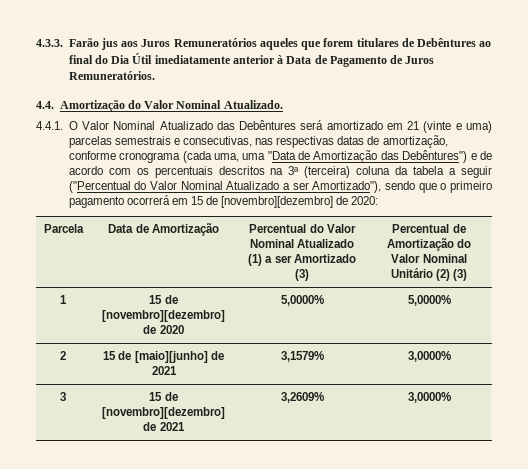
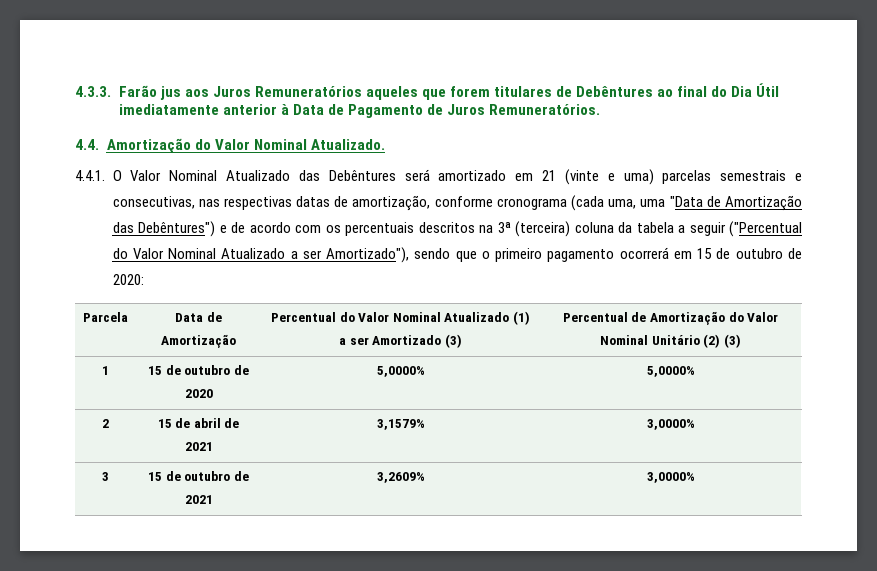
- 4.4.1. O Valor Nominal Atualizado das Debêntures será amortizado em 21 (vinte e uma) parcelas semestrais e consecutivas, nas respectivas datas de amortização, conforme cronograma (cada uma, uma "Data de Amortização das Debêntures") e de acordo com os percentuais descritos na 3ª (terceira) coluna da tabela a seguir ("Percentual do Valor Nominal Atualizado a ser Amortizado"), sendo que o primeiro pagamento ocorrerá em 15 de [novembro][dezembro] de 2020:
+ 4.4.1. O Valor Nominal Atualizado das Debêntures será amortizado em 21 (vinte e uma) parcelas semestrais e consecutivas, nas respectivas datas de amortização, conforme cronograma (cada uma, uma "Data de Amortização das Debêntures") e de acordo com os percentuais descritos na 3ª (terceira) coluna da tabela a seguir ("Percentual do Valor Nominal Atualizado a ser Amortizado"), sendo que o primeiro pagamento ocorrerá em 15 de outubro de 2020:
- 1 | 15 de [novembro][dezembro] de 2020 | 5,0000% | 5,0000%
+ 1 | 15 de outubro de 2020 | 5,0000% | 5,0000%
- 2 | 15 de [maio][junho] de 2021 | 3,1579% | 3,0000%
+ 2 | 15 de abril de 2021 | 3,1579% | 3,0000%
- 3 | 15 de [novembro][dezembro] de 2021 | 3,2609% | 3,0000%
+ 3 | 15 de outubro de 2021 | 3,2609% | 3,0000%

